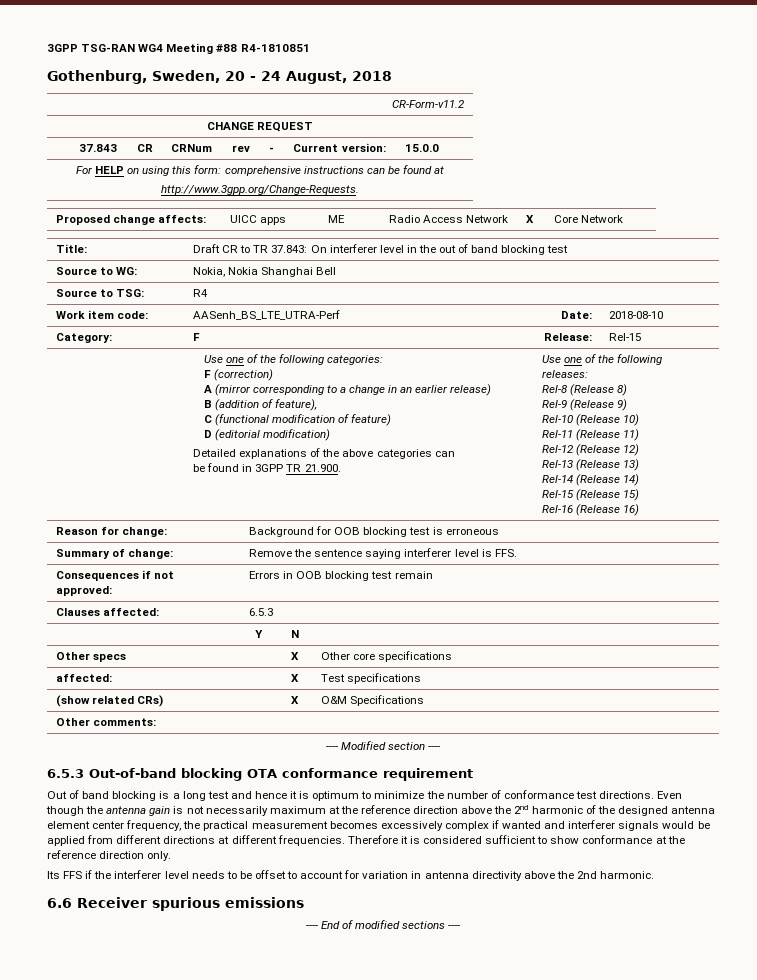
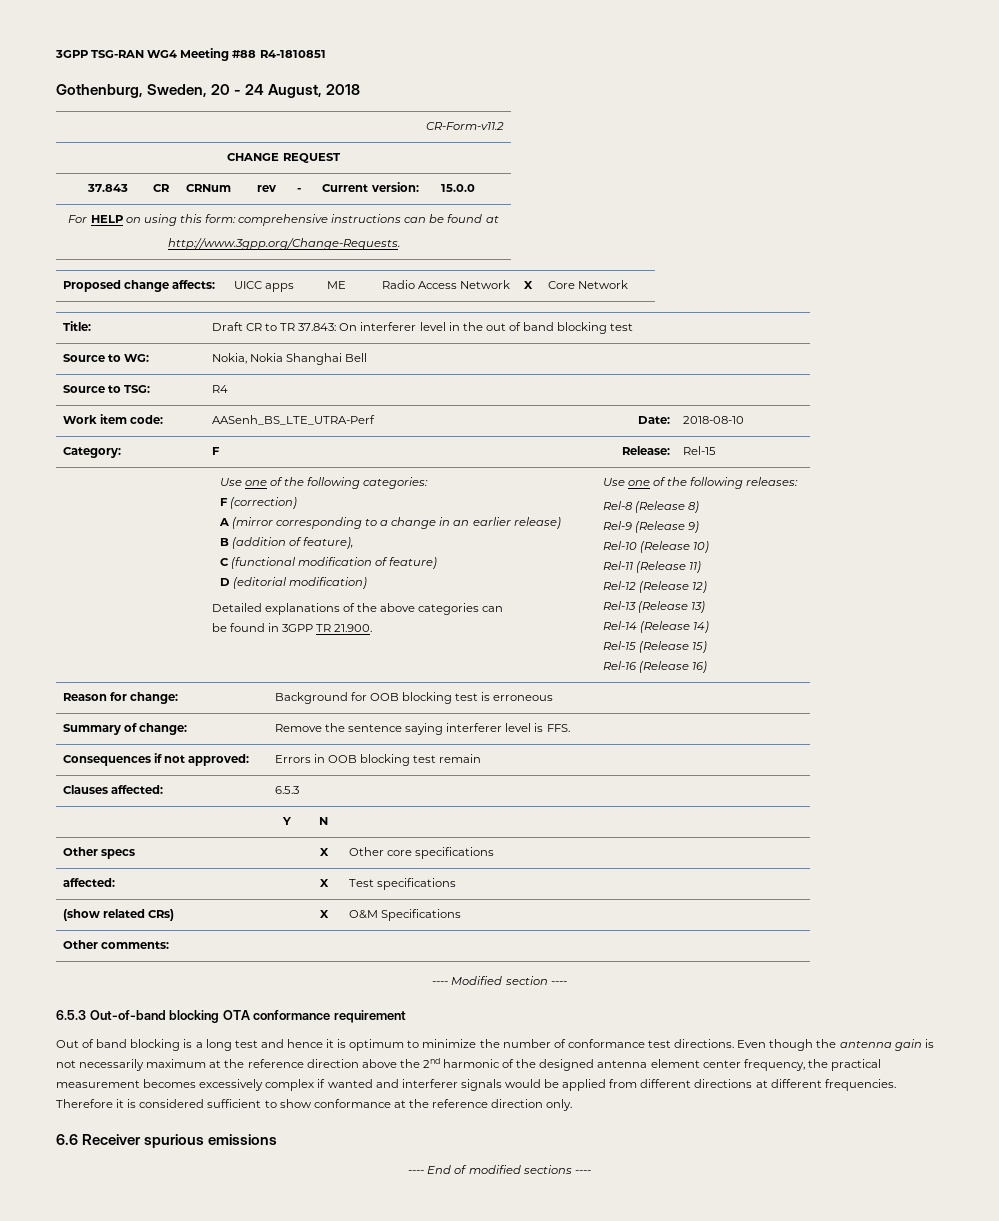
- Its FFS if the interferer level needs to be offset to account for variation in antenna directivity above the 2nd harmonic.

